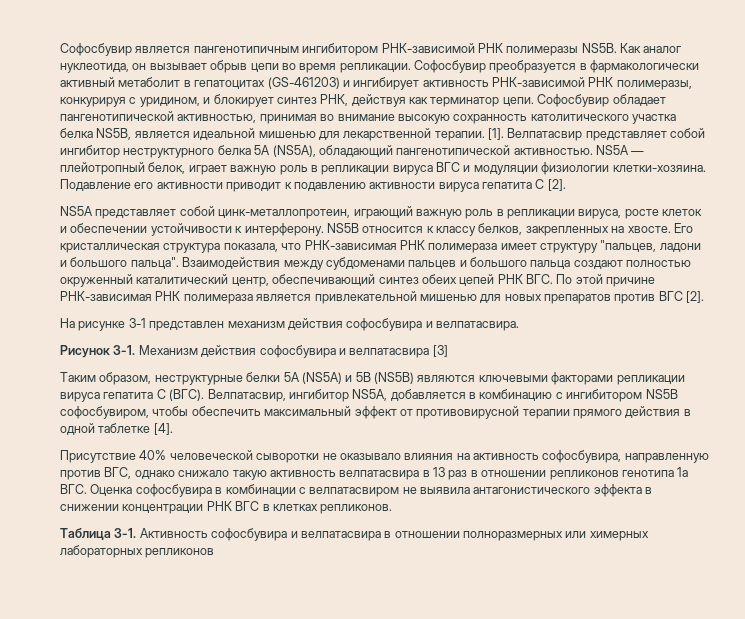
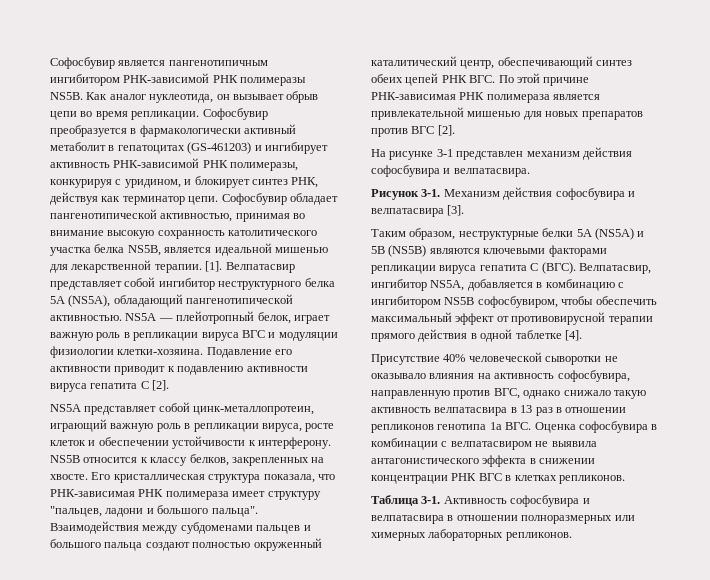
- Механизм действия софосбувира и велпатасвира [3]
+ Механизм действия софосбувира и велпатасвира [3].
- Активность софосбувира и велпатасвира в отношении полноразмерных или химерных лабораторных репликонов
+ Активность софосбувира и велпатасвира в отношении полноразмерных или химерных лабораторных репликонов.

